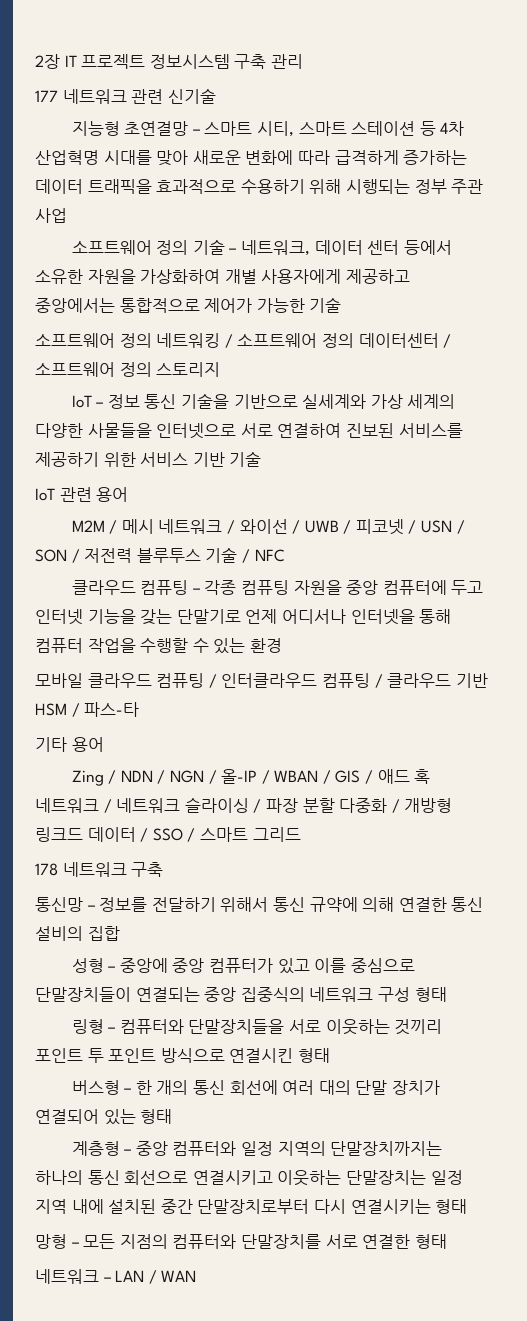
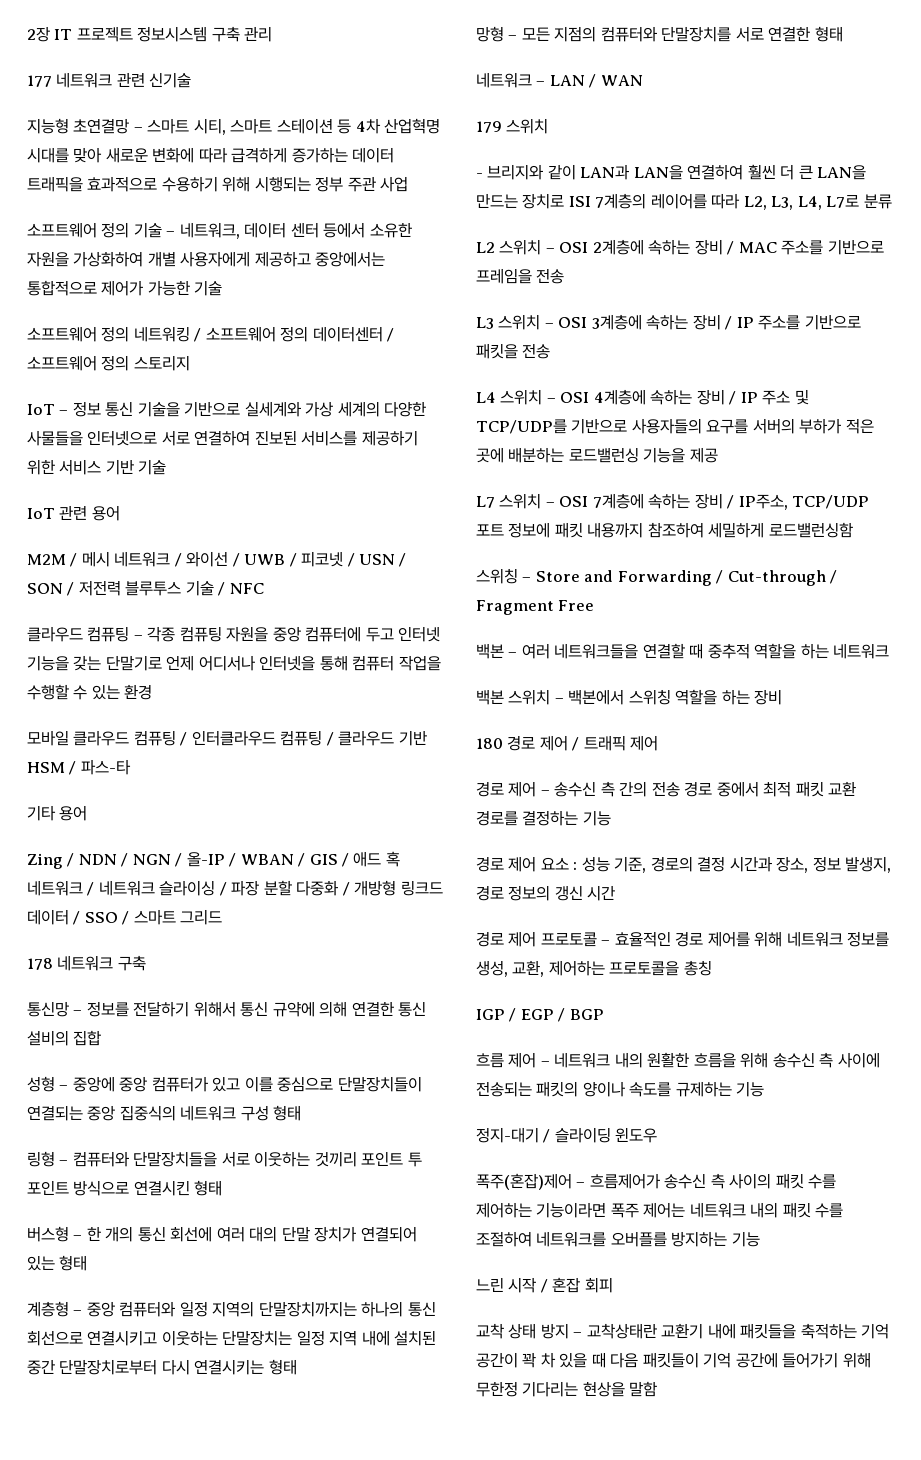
+ 179 스위치
+ - 브리지와 같이 LAN과 LAN을 연결하여 훨씬 더 큰 LAN을 만드는 장치로 ISI 7계층의 레이어를 따라 L2, L3, L4, L7로 분류
+ L2 스위치 – OSI 2계층에 속하는 장비 / MAC 주소를 기반으로 프레임을 전송
+ L3 스위치 – OSI 3계층에 속하는 장비 / IP 주소를 기반으로 패킷을 전송
+ L4 스위치 – OSI 4계층에 속하는 장비 / IP 주소 및 TCP/UDP를 기반으로 사용자들의 요구를 서버의 부하가 적은 곳에 배분하는 로드밸런싱 기능을 제공
+ L7 스위치 – OSI 7계층에 속하는 장비 / IP주소, TCP/UDP 포트 정보에 패킷 내용까지 참조하여 세밀하게 로드밸런싱함
+ 스위칭 – Store and Forwarding / Cut-through / Fragment Free
+ 백본 – 여러 네트워크들을 연결할 때 중추적 역할을 하는 네트워크
+ 백본 스위치 – 백본에서 스위칭 역할을 하는 장비
+ 180 경로 제어 / 트래픽 제어
+ 경로 제어 – 송수신 측 간의 전송 경로 중에서 최적 패킷 교환 경로를 결정하는 기능
+ 경로 제어 요소 : 성능 기준, 경로의 결정 시간과 장소, 정보 발생지, 경로 정보의 갱신 시간
+ 경로 제어 프로토콜 – 효율적인 경로 제어를 위해 네트워크 정보를 생성, 교환, 제어하는 프로토콜을 총칭
+ IGP / EGP / BGP
+ 흐름 제어 – 네트워크 내의 원활한 흐름을 위해 송수신 측 사이에 전송되는 패킷의 양이나 속도를 규제하는 기능
+ 정지-대기 / 슬라이딩 윈도우
+ 폭주(혼잡)제어 – 흐름제어가 송수신 측 사이의 패킷 수를 제어하는 기능이라면 폭주 제어는 네트워크 내의 패킷 수를 조절하여 네트워크를 오버플를 방지하는 기능
+ 느린 시작 / 혼잡 회피
+ 교착 상태 방지 – 교착상태란 교환기 내에 패킷들을 축적하는 기억 공간이 꽉 차 있을 때 다음 패킷들이 기억 공간에 들어가기 위해 무한정 기다리는 현상을 말함

